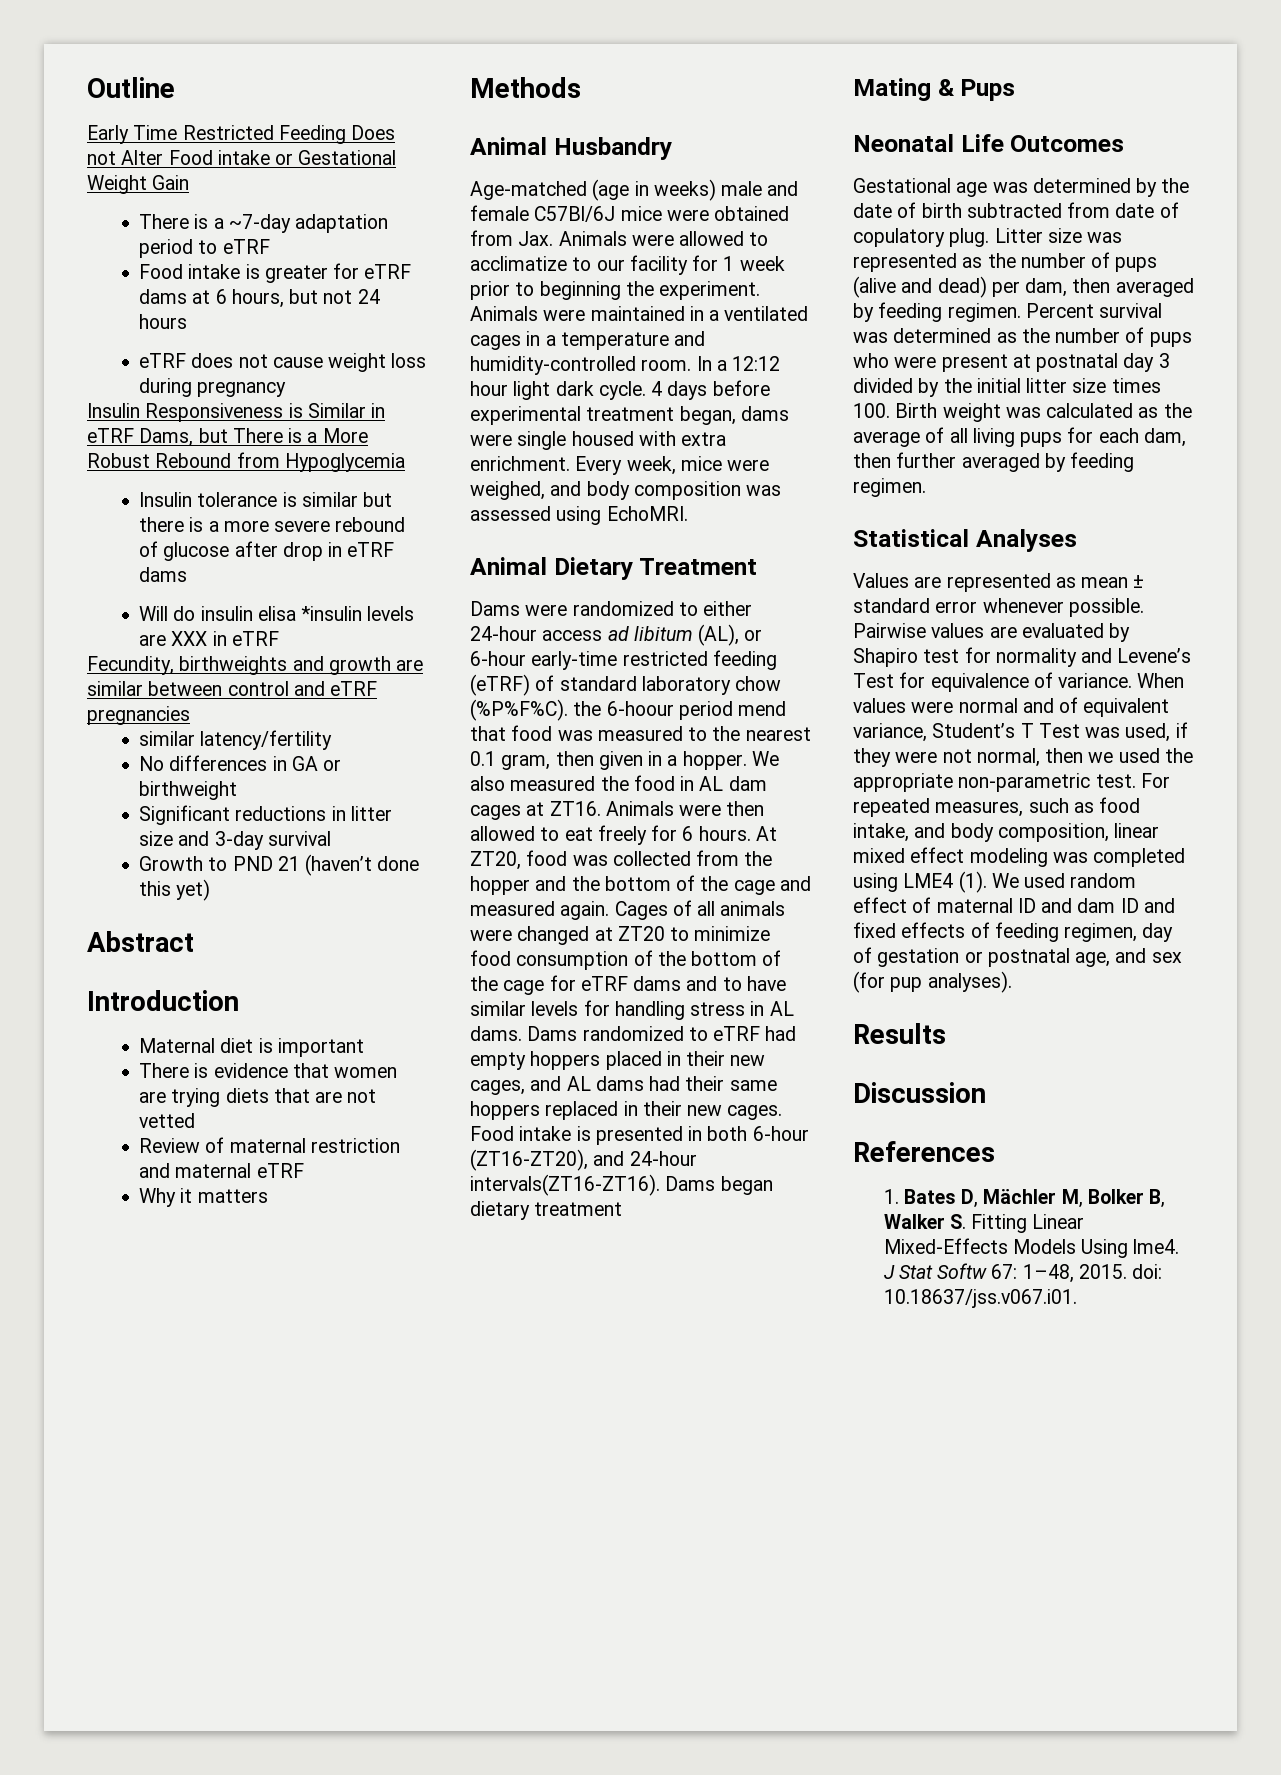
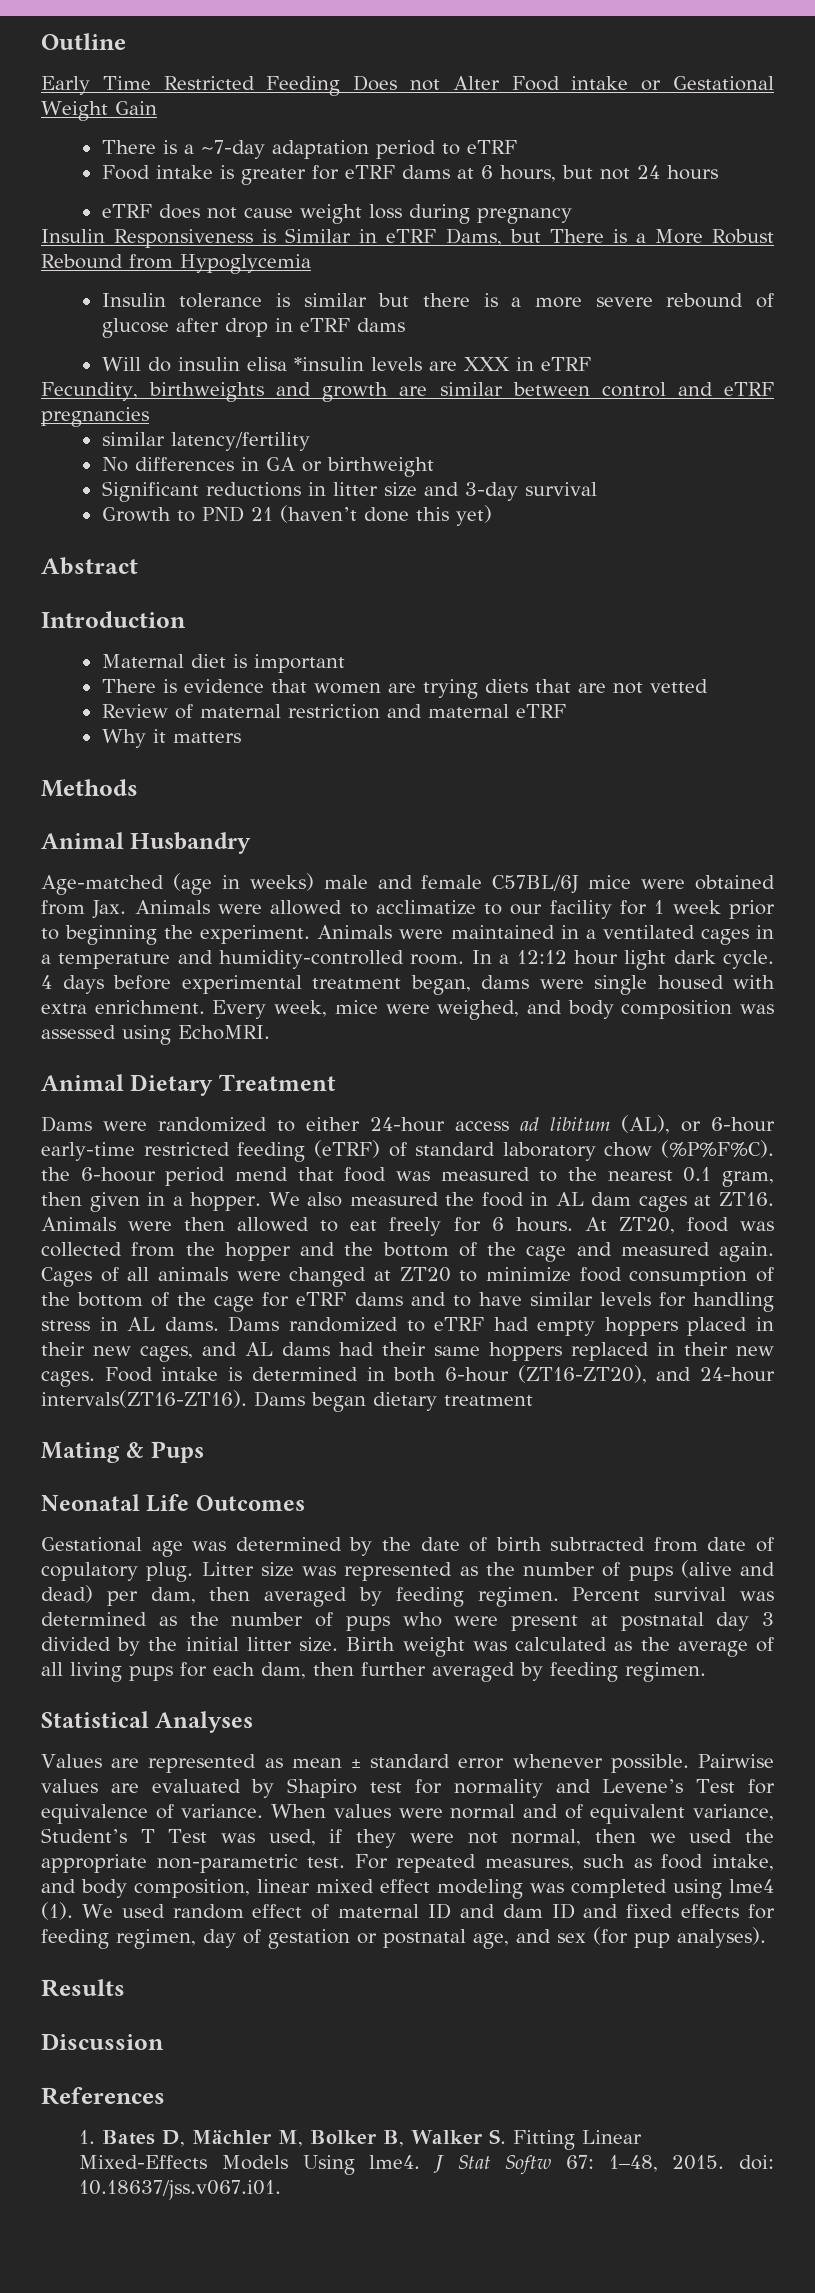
- Age-matched (age in weeks) male and female C57Bl/6J mice were obtained from Jax. Animals were allowed to acclimatize to our facility for 1 week prior to beginning the experiment.
+ Age-matched (age in weeks) male and female C57BL/6J mice were obtained from Jax. Animals were allowed to acclimatize to our facility for 1 week prior to beginning the experiment.
- Food intake is presented in both 6-hour (ZT16-ZT20), and 24-hour intervals(ZT16-ZT16).
+ Food intake is determined in both 6-hour (ZT16-ZT20), and 24-hour intervals(ZT16-ZT16).
- Percent survival was determined as the number of pups who were present at postnatal day 3 divided by the initial litter size times 100. Birth weight was calculated as the average of all living pups for each dam, then further averaged by feeding regimen.
+ Percent survival was determined as the number of pups who were present at postnatal day 3 divided by the initial litter size. Birth weight was calculated as the average of all living pups for each dam, then further averaged by feeding regimen.
- For repeated measures, such as food intake, and body composition, linear mixed effect modeling was completed using LME4 (1).
+ For repeated measures, such as food intake, and body composition, linear mixed effect modeling was completed using lme4 (1).
- We used random effect of maternal ID and dam ID and fixed effects of feeding regimen, day of gestation or postnatal age, and sex (for pup analyses).
+ We used random effect of maternal ID and dam ID and fixed effects for feeding regimen, day of gestation or postnatal age, and sex (for pup analyses).

